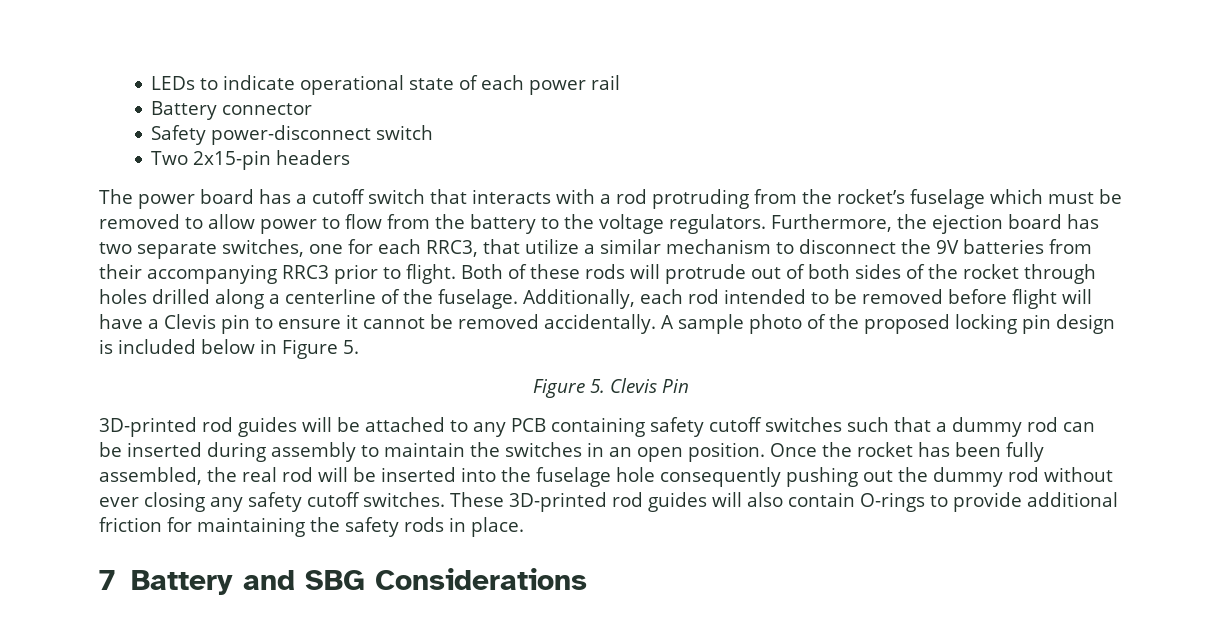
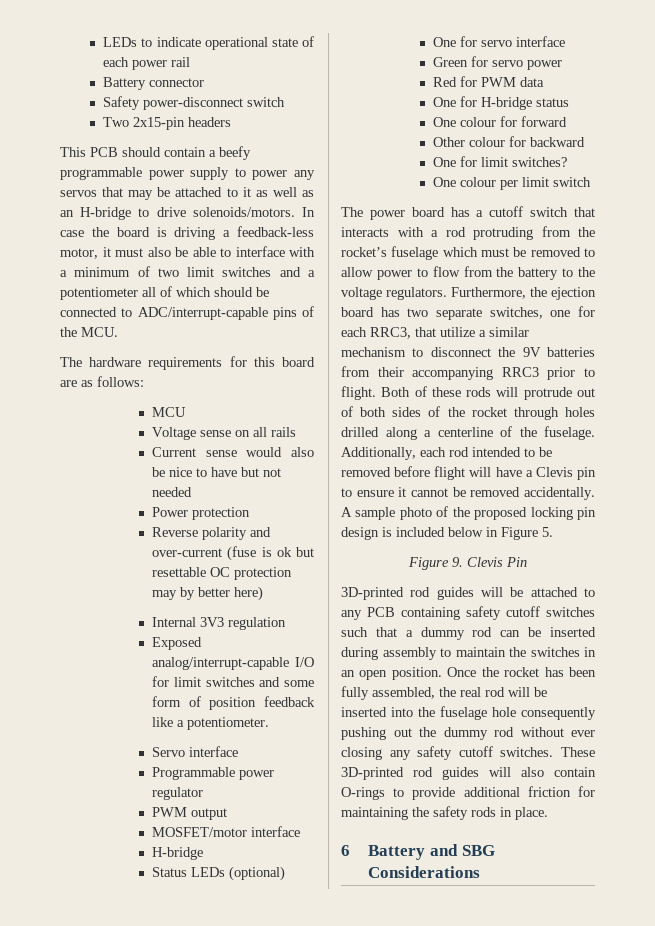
+ This PCB should contain a beefy programmable power supply to power any servos that may be attached to it as well as an H-bridge to drive solenoids/motors. In case the board is driving a feedback-less motor, it must also be able to interface with a minimum of two limit switches and a potentiometer all of which should be connected to ADC/interrupt-capable pins of the MCU.
+ The hardware requirements for this board are as follows:
+ MCU
+ Voltage sense on all rails
+ Current sense would also be nice to have but not needed
+ Power protection
+ Reverse polarity and over-current (fuse is ok but resettable OC protection may by better here)
+ Internal 3V3 regulation
+ Exposed analog/interrupt-capable I/O for limit switches and some form of position feedback like a potentiometer.
+ Servo interface
+ Programmable power regulator
+ PWM output
+ MOSFET/motor interface
+ H-bridge
+ Status LEDs (optional)
+ One for servo interface
+ Green for servo power
+ Red for PWM data
+ One for H-bridge status
+ One colour for forward
+ Other colour for backward
+ One for limit switches?
+ One colour per limit switch
- Figure 5. Clevis Pin
+ Figure 9. Clevis Pin
- 7 Battery and SBG Considerations
+ 6 Battery and SBG Considerations

